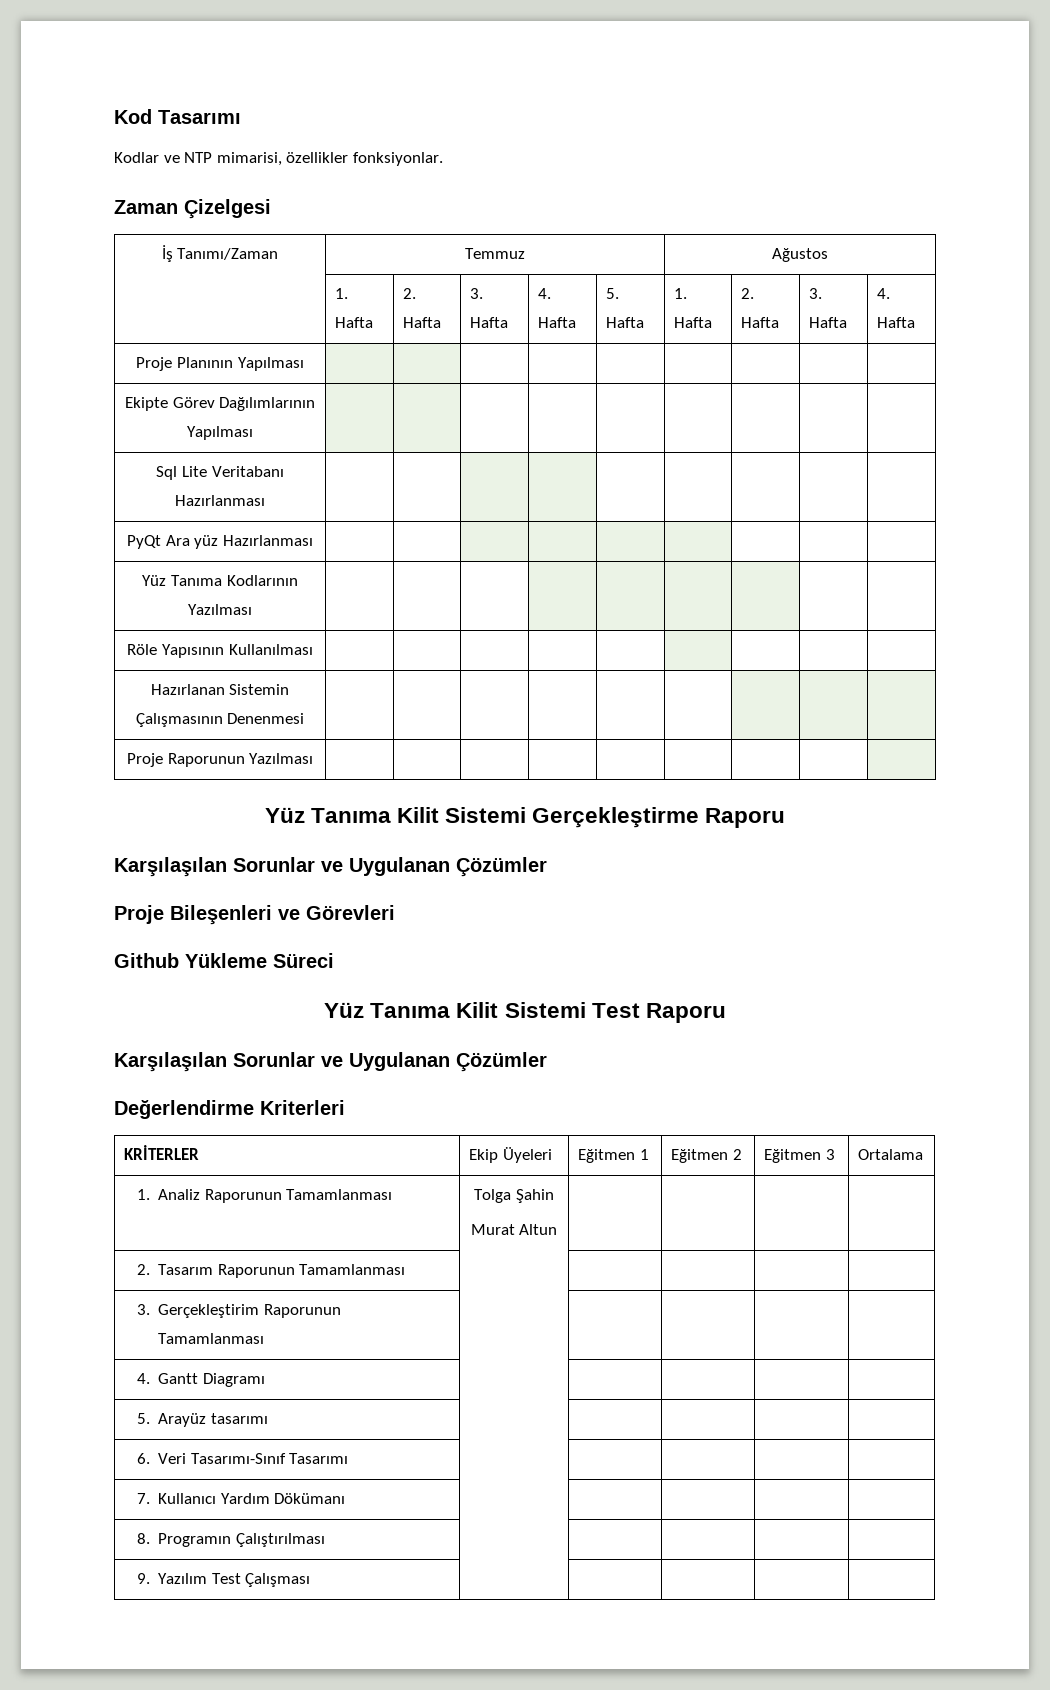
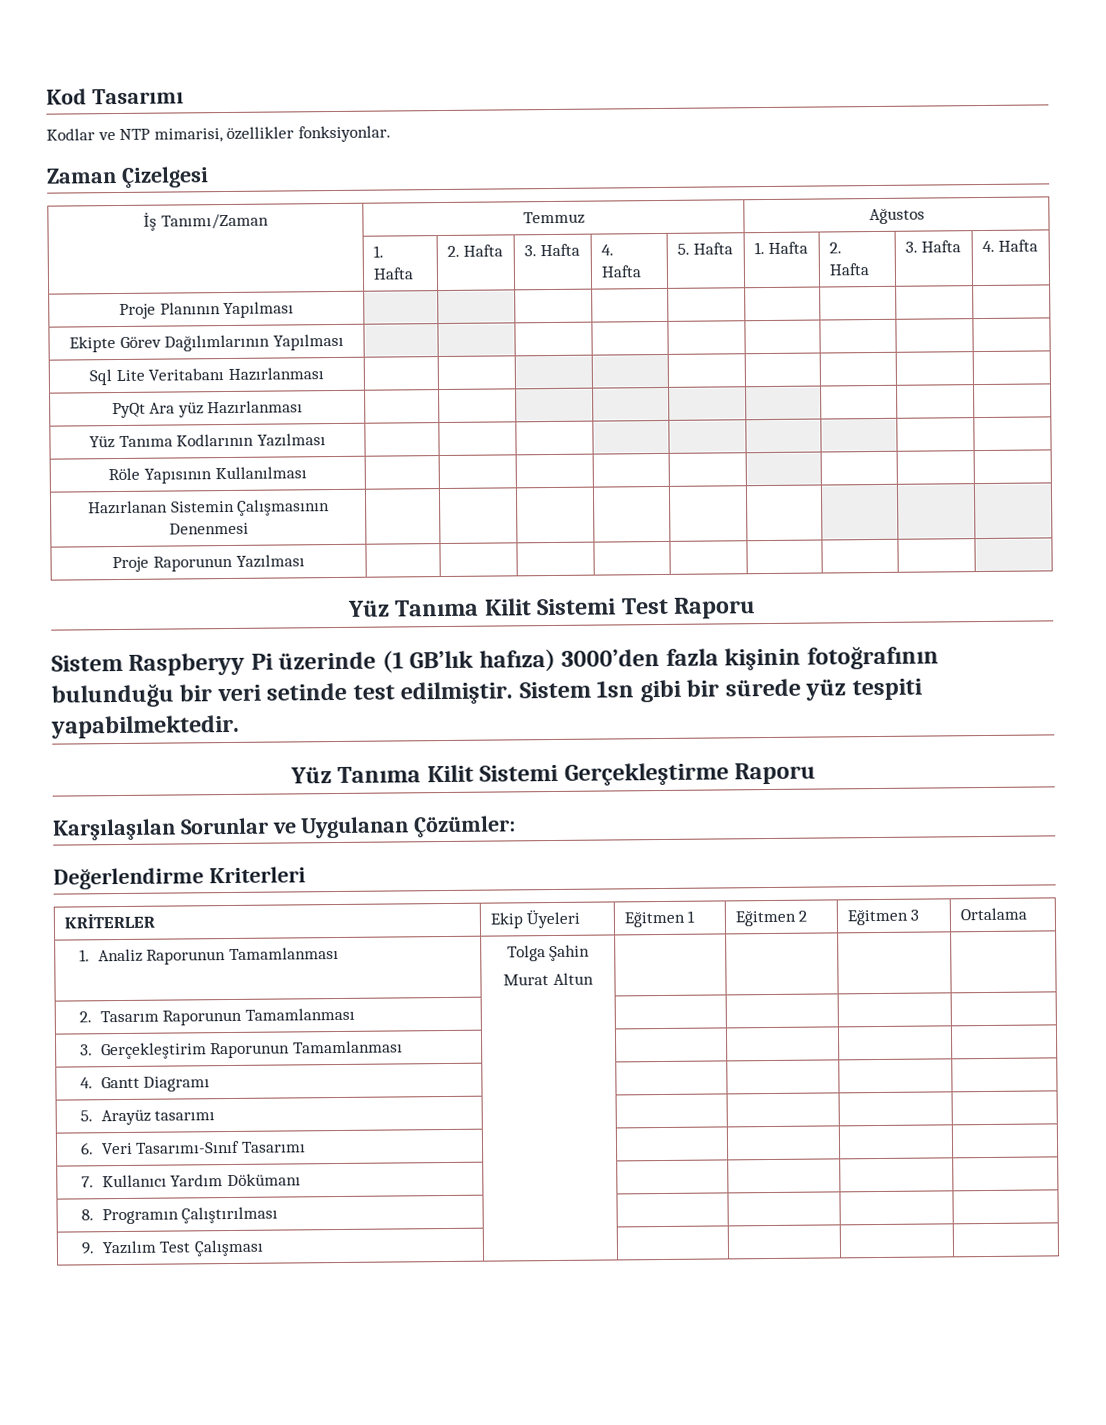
+ Yüz Tanıma Kilit Sistemi Test Raporu
+ Sistem Raspberyy Pi üzerinde (1 GB’lık hafıza) 3000’den fazla kişinin fotoğrafının bulunduğu bir veri setinde test edilmiştir. Sistem 1sn gibi bir sürede yüz tespiti yapabilmektedir.
  Yüz Tanıma Kilit Sistemi Gerçekleştirme Raporu
- Karşılaşılan Sorunlar ve Uygulanan Çözümler
- Proje Bileşenleri ve Görevleri
- Github Yükleme Süreci
- Yüz Tanıma Kilit Sistemi Test Raporu
- Karşılaşılan Sorunlar ve Uygulanan Çözümler
+ Karşılaşılan Sorunlar ve Uygulanan Çözümler:

